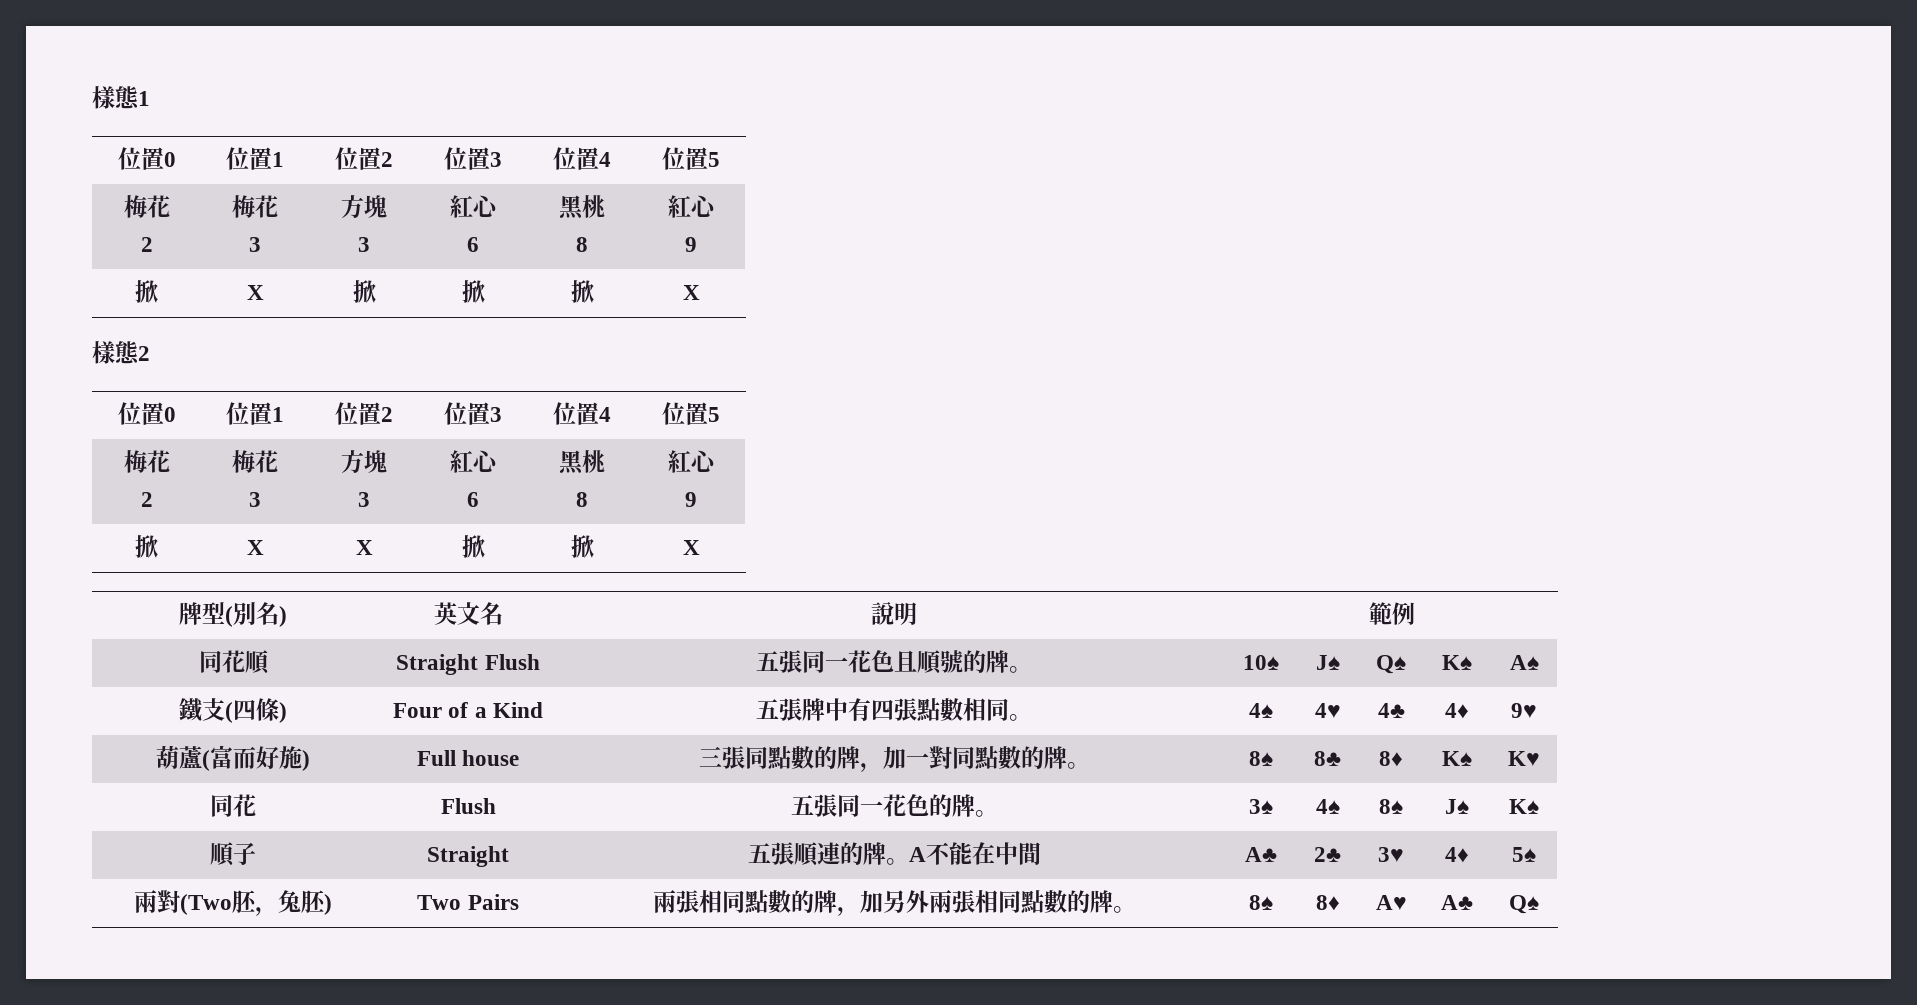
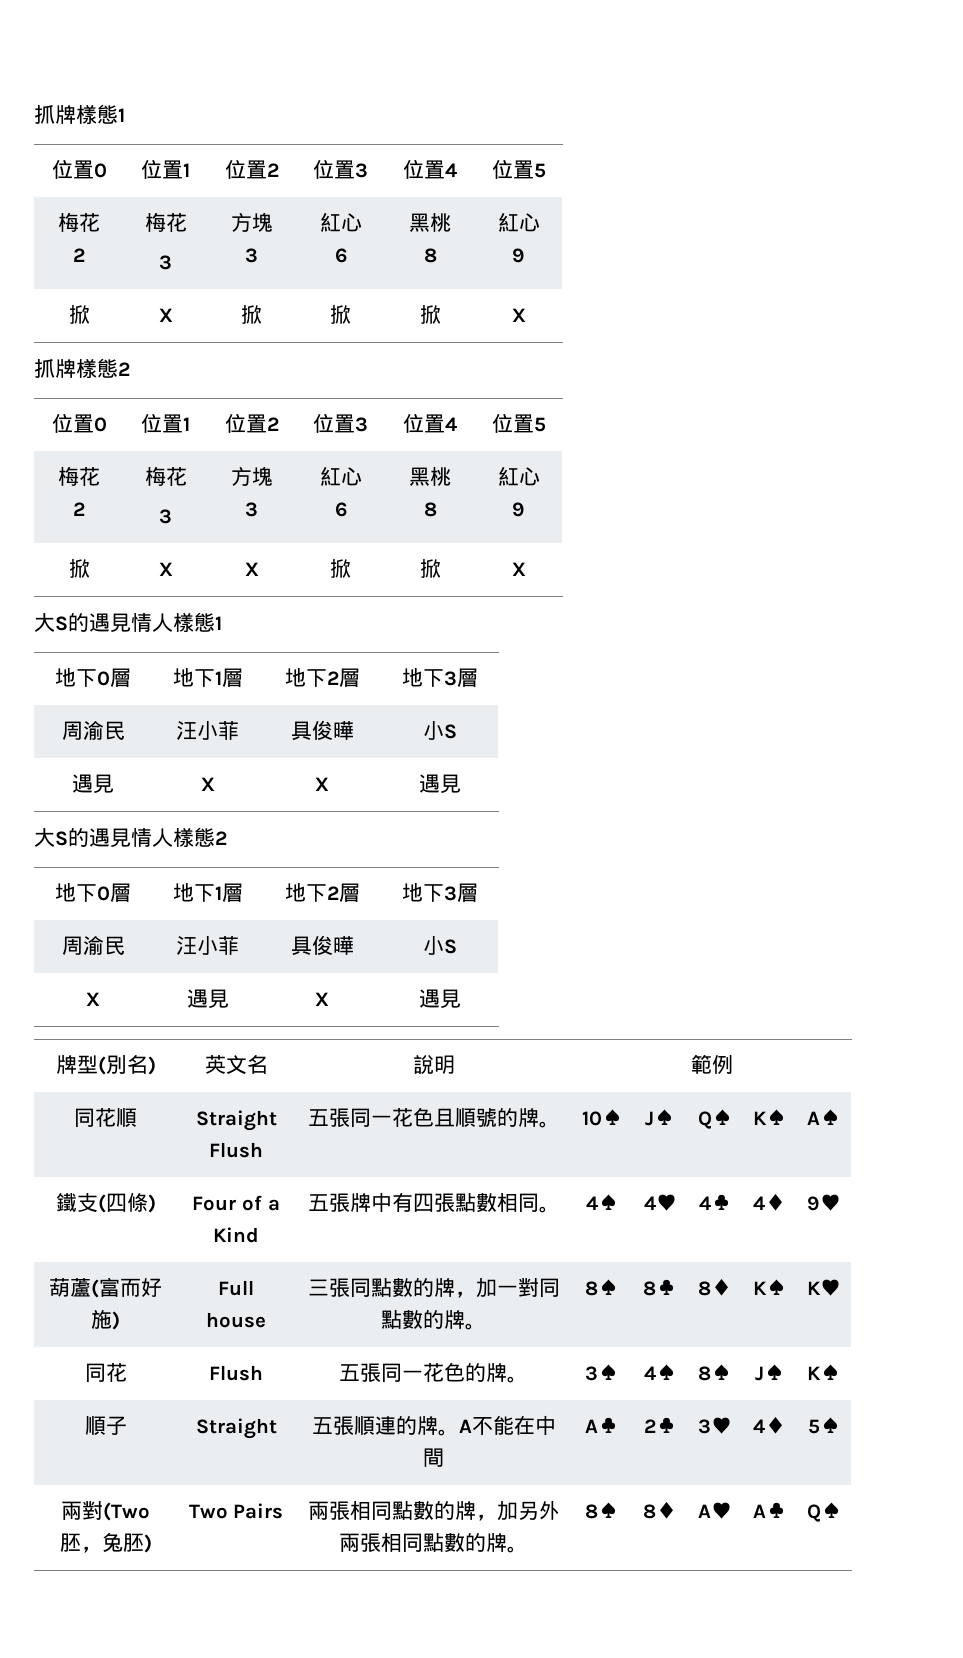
- 樣態1
+ 抓牌樣態1
- 樣態2
+ 抓牌樣態2
+ 大S的遇見情人樣態1
+ 地下0層 | 地下1層 | 地下2層 | 地下3層
+ 周渝民 | 汪小菲 | 具俊曄 | 小S
+ 遇見 | X | X | 遇見
+ 大S的遇見情人樣態2
+ 地下0層 | 地下1層 | 地下2層 | 地下3層
+ 周渝民 | 汪小菲 | 具俊曄 | 小S
+ X | 遇見 | X | 遇見

